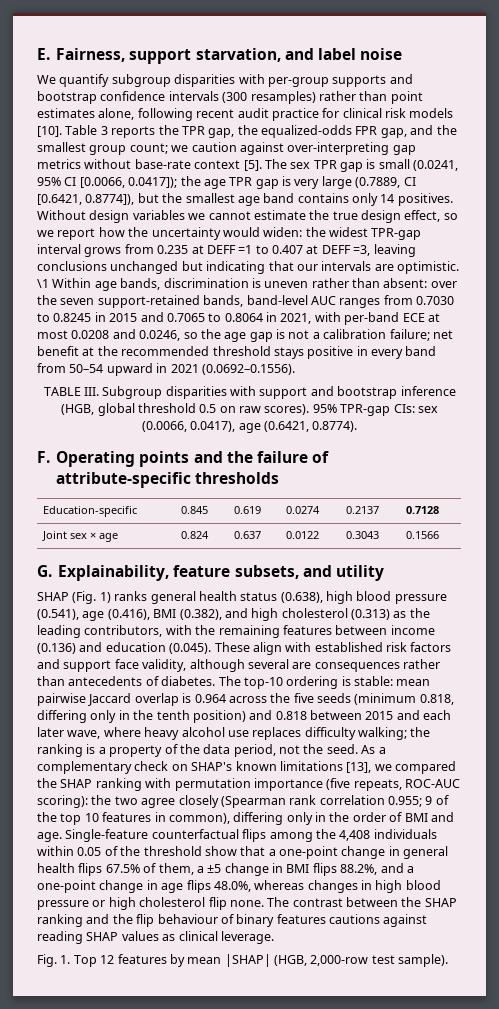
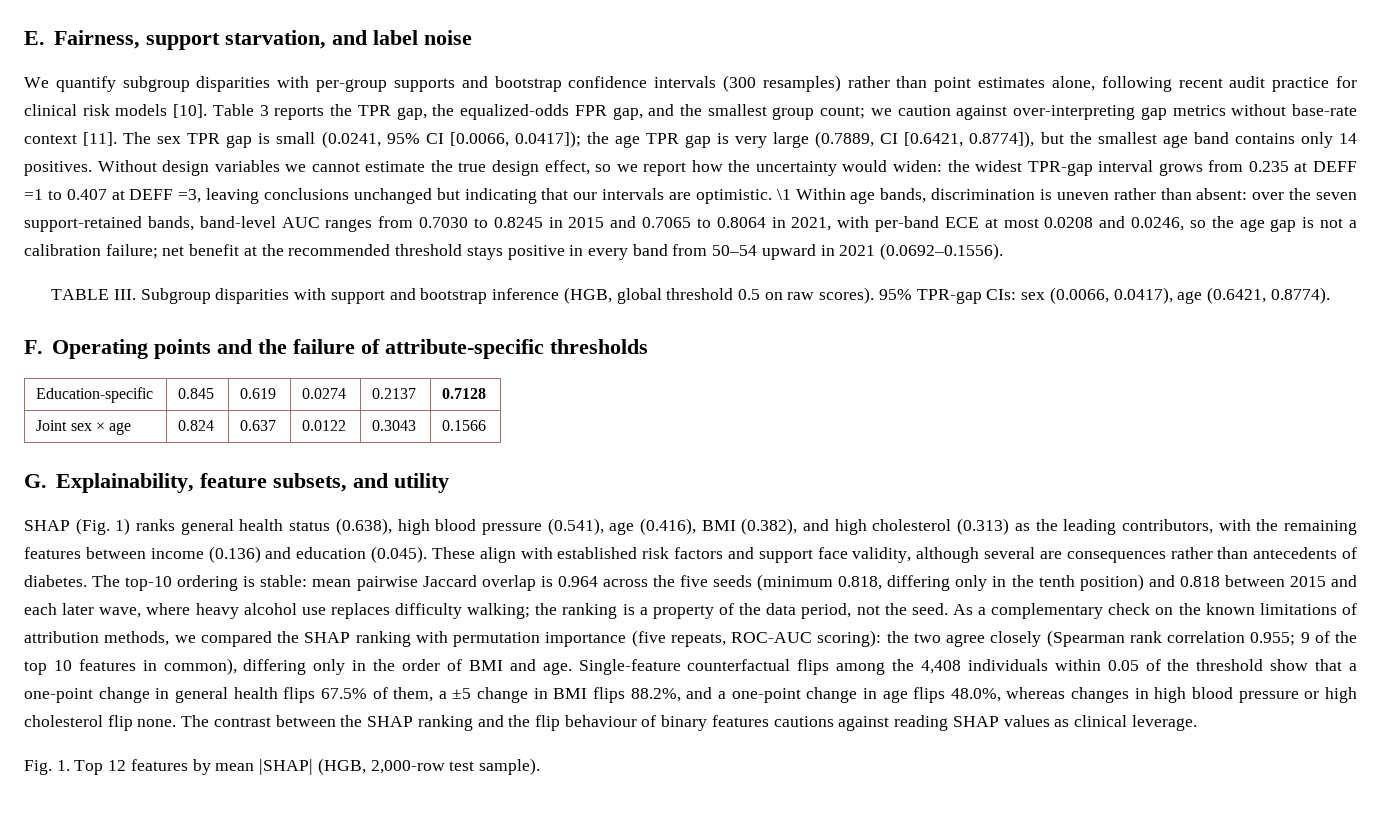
- Table 3 reports the TPR gap, the equalized-odds FPR gap, and the smallest group count; we caution against over-interpreting gap metrics without base-rate context [5].
+ Table 3 reports the TPR gap, the equalized-odds FPR gap, and the smallest group count; we caution against over-interpreting gap metrics without base-rate context [11].
- As a complementary check on SHAP's known limitations [13], we compared the SHAP ranking with permutation importance (five repeats, ROC-AUC scoring): the two agree closely (Spearman rank correlation 0.955; 9 of the top 10 features in common), differing only in the order of BMI and age.
+ As a complementary check on the known limitations of attribution methods, we compared the SHAP ranking with permutation importance (five repeats, ROC-AUC scoring): the two agree closely (Spearman rank correlation 0.955; 9 of the top 10 features in common), differing only in the order of BMI and age.

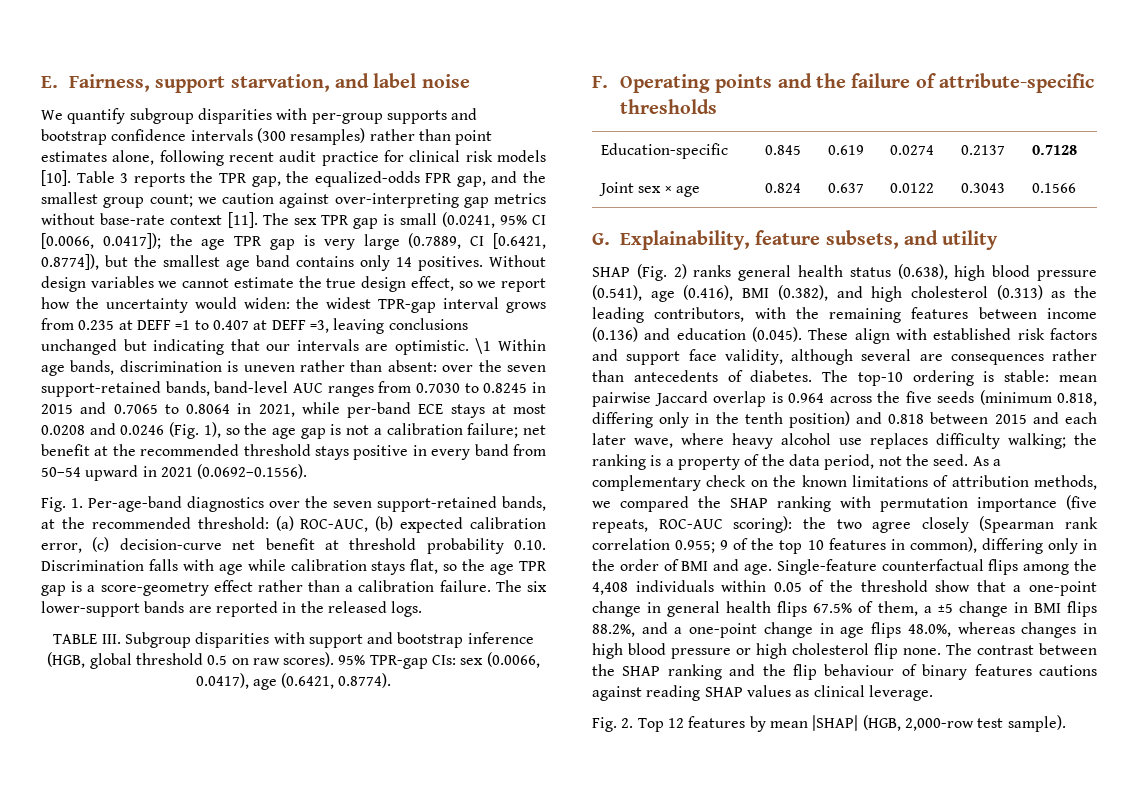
- over the seven support-retained bands, band-level AUC ranges from 0.7030 to 0.8245 in 2015 and 0.7065 to 0.8064 in 2021, with per-band ECE at most 0.0208 and 0.0246, so the age gap is not a calibration failure;
+ over the seven support-retained bands, band-level AUC ranges from 0.7030 to 0.8245 in 2015 and 0.7065 to 0.8064 in 2021, while per-band ECE stays at most 0.0208 and 0.0246 (Fig. 1), so the age gap is not a calibration failure;
+ Fig. 1. Per-age-band diagnostics over the seven support-retained bands, at the recommended threshold: (a) ROC-AUC, (b) expected calibration error, (c) decision-curve net benefit at threshold probability 0.10. Discrimination falls with age while calibration stays flat, so the age TPR gap is a score-geometry effect rather than a calibration failure. The six lower-support bands are reported in the released logs.
- SHAP (Fig. 1) ranks general health status (0.638), high blood pressure (0.541), age (0.416), BMI (0.382), and high cholesterol (0.313) as the leading contributors, with the remaining features between income (0.136) and education (0.045). These align with established risk factors and support face validity, although several are consequences rather than antecedents of diabetes.
+ SHAP (Fig. 2) ranks general health status (0.638), high blood pressure (0.541), age (0.416), BMI (0.382), and high cholesterol (0.313) as the leading contributors, with the remaining features between income (0.136) and education (0.045). These align with established risk factors and support face validity, although several are consequences rather than antecedents of diabetes.
- Fig. 1. Top 12 features by mean |SHAP| (HGB, 2,000-row test sample).
+ Fig. 2. Top 12 features by mean |SHAP| (HGB, 2,000-row test sample).

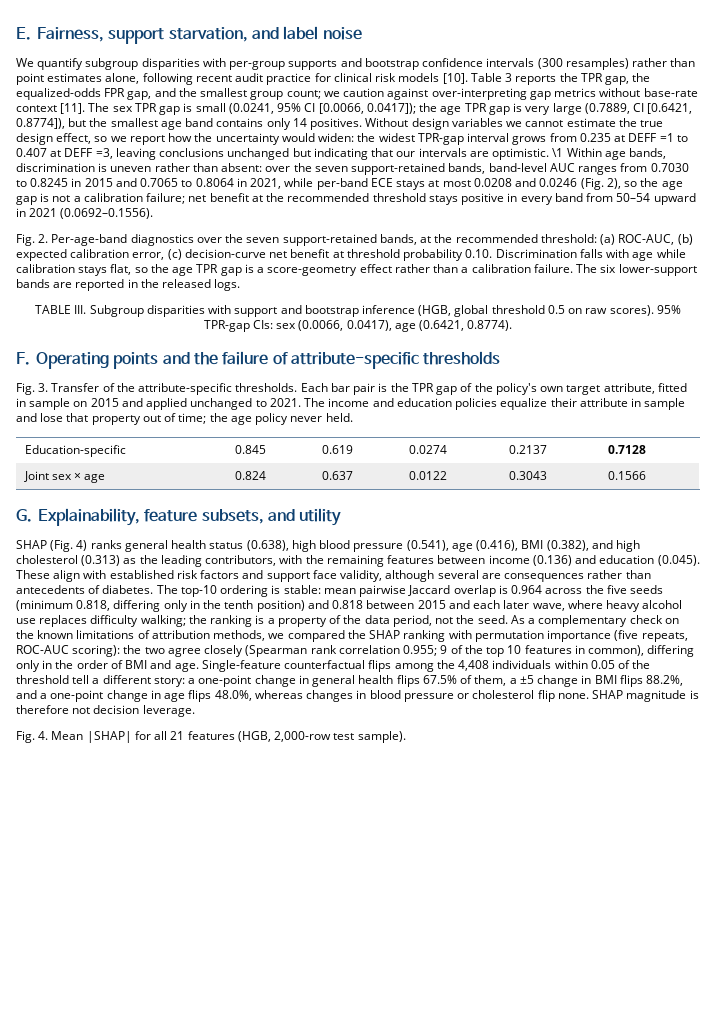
- over the seven support-retained bands, band-level AUC ranges from 0.7030 to 0.8245 in 2015 and 0.7065 to 0.8064 in 2021, while per-band ECE stays at most 0.0208 and 0.0246 (Fig. 1), so the age gap is not a calibration failure;
+ over the seven support-retained bands, band-level AUC ranges from 0.7030 to 0.8245 in 2015 and 0.7065 to 0.8064 in 2021, while per-band ECE stays at most 0.0208 and 0.0246 (Fig. 2), so the age gap is not a calibration failure;
- Fig. 1. Per-age-band diagnostics over the seven support-retained bands, at the recommended threshold: (a) ROC-AUC, (b) expected calibration error, (c) decision-curve net benefit at threshold probability 0.10. Discrimination falls with age while calibration stays flat, so the age TPR gap is a score-geometry effect rather than a calibration failure.
+ Fig. 2. Per-age-band diagnostics over the seven support-retained bands, at the recommended threshold: (a) ROC-AUC, (b) expected calibration error, (c) decision-curve net benefit at threshold probability 0.10. Discrimination falls with age while calibration stays flat, so the age TPR gap is a score-geometry effect rather than a calibration failure.
+ Fig. 3. Transfer of the attribute-specific thresholds. Each bar pair is the TPR gap of the policy's own target attribute, fitted in sample on 2015 and applied unchanged to 2021. The income and education policies equalize their attribute in sample and lose that property out of time; the age policy never held.
- SHAP (Fig. 2) ranks general health status (0.638), high blood pressure (0.541), age (0.416), BMI (0.382), and high cholesterol (0.313) as the leading contributors, with the remaining features between income (0.136) and education (0.045). These align with established risk factors and support face validity, although several are consequences rather than antecedents of diabetes.
+ SHAP (Fig. 4) ranks general health status (0.638), high blood pressure (0.541), age (0.416), BMI (0.382), and high cholesterol (0.313) as the leading contributors, with the remaining features between income (0.136) and education (0.045). These align with established risk factors and support face validity, although several are consequences rather than antecedents of diabetes.
- Single-feature counterfactual flips among the 4,408 individuals within 0.05 of the threshold show that a one-point change in general health flips 67.5% of them, a ±5 change in BMI flips 88.2%, and a one-point change in age flips 48.0%, whereas changes in high blood pressure or high cholesterol flip none.
+ Single-feature counterfactual flips among the 4,408 individuals within 0.05 of the threshold tell a different story: a one-point change in general health flips 67.5% of them, a ±5 change in BMI flips 88.2%, and a one-point change in age flips 48.0%, whereas changes in blood pressure or cholesterol flip none.
- The contrast between the SHAP ranking and the flip behaviour of binary features cautions against reading SHAP values as clinical leverage.
- Fig. 2. Top 12 features by mean |SHAP| (HGB, 2,000-row test sample).
+ SHAP magnitude is therefore not decision leverage.
+ Fig. 4. Mean |SHAP| for all 21 features (HGB, 2,000-row test sample).

